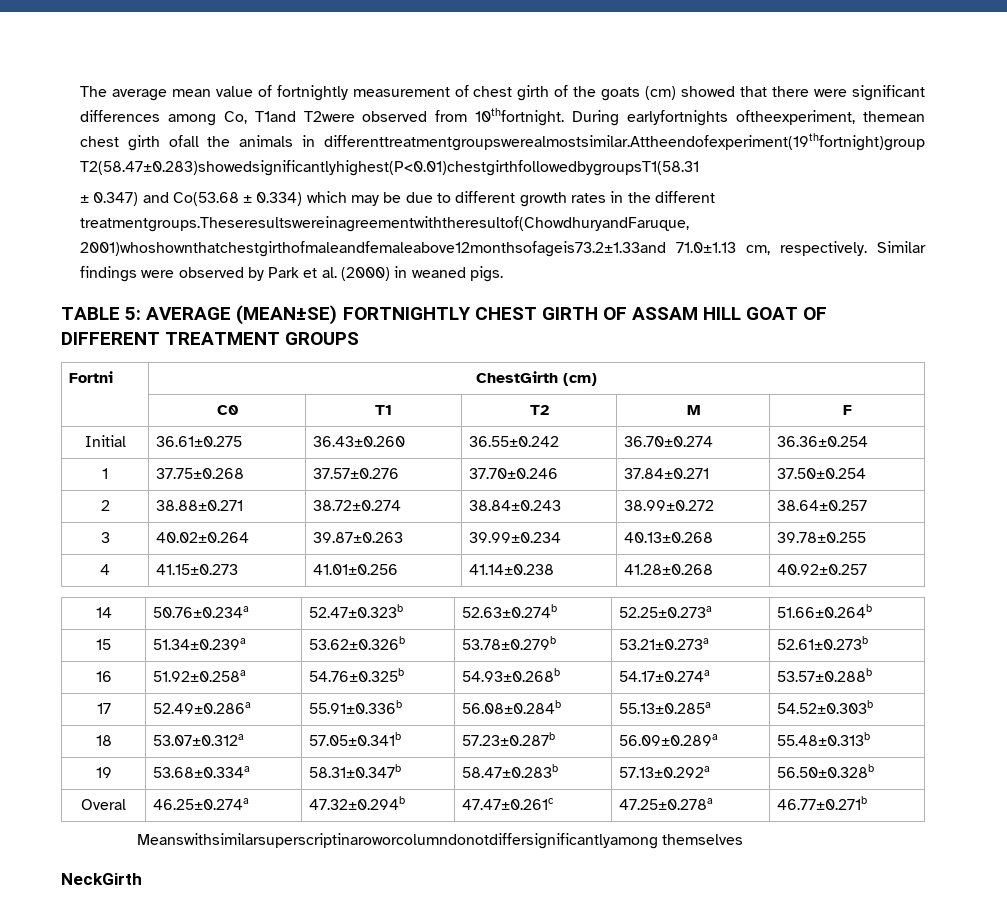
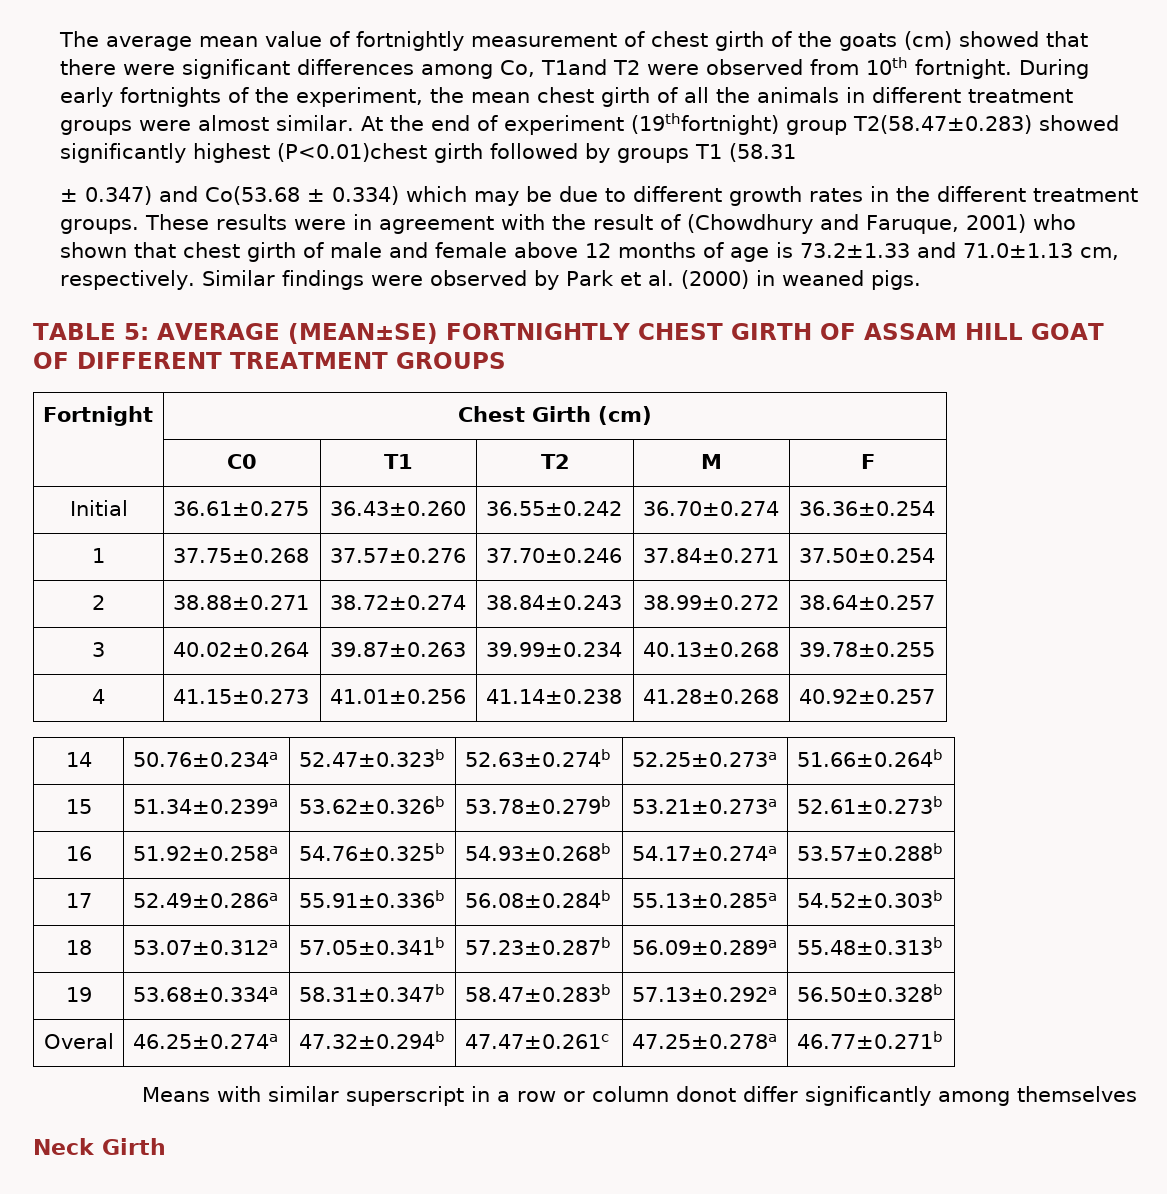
- The average mean value of fortnightly measurement of chest girth of the goats (cm) showed that there were significant differences among Co, T1and T2were observed from 10thfortnight. During earlyfortnights oftheexperiment, themean chest girth ofall the animals in differenttreatmentgroupswerealmostsimilar.Attheendofexperiment(19thfortnight)group T2(58.47±0.283)showedsignificantlyhighest(P<0.01)chestgirthfollowedbygroupsT1(58.31
+ The average mean value of fortnightly measurement of chest girth of the goats (cm) showed that there were significant differences among Co, T1and T2 were observed from 10th fortnight. During early fortnights of the experiment, the mean chest girth of all the animals in different treatment groups were almost similar. At the end of experiment (19thfortnight) group T2(58.47±0.283) showed significantly highest (P<0.01)chest girth followed by groups T1 (58.31
- ± 0.347) and Co(53.68 ± 0.334) which may be due to different growth rates in the different treatmentgroups.Theseresultswereinagreementwiththeresultof(ChowdhuryandFaruque, 2001)whoshownthatchestgirthofmaleandfemaleabove12monthsofageis73.2±1.33and 71.0±1.13 cm, respectively.
+ ± 0.347) and Co(53.68 ± 0.334) which may be due to different growth rates in the different treatment groups. These results were in agreement with the result of (Chowdhury and Faruque, 2001) who shown that chest girth of male and female above 12 months of age is 73.2±1.33 and 71.0±1.13 cm, respectively.
- Fortni | ChestGirth (cm)
+ Fortnight | Chest Girth (cm)
- Meanswithsimilarsuperscriptinaroworcolumndonotdiffersignificantlyamong themselves
+ Means with similar superscript in a row or column donot differ significantly among themselves
- NeckGirth
+ Neck Girth

